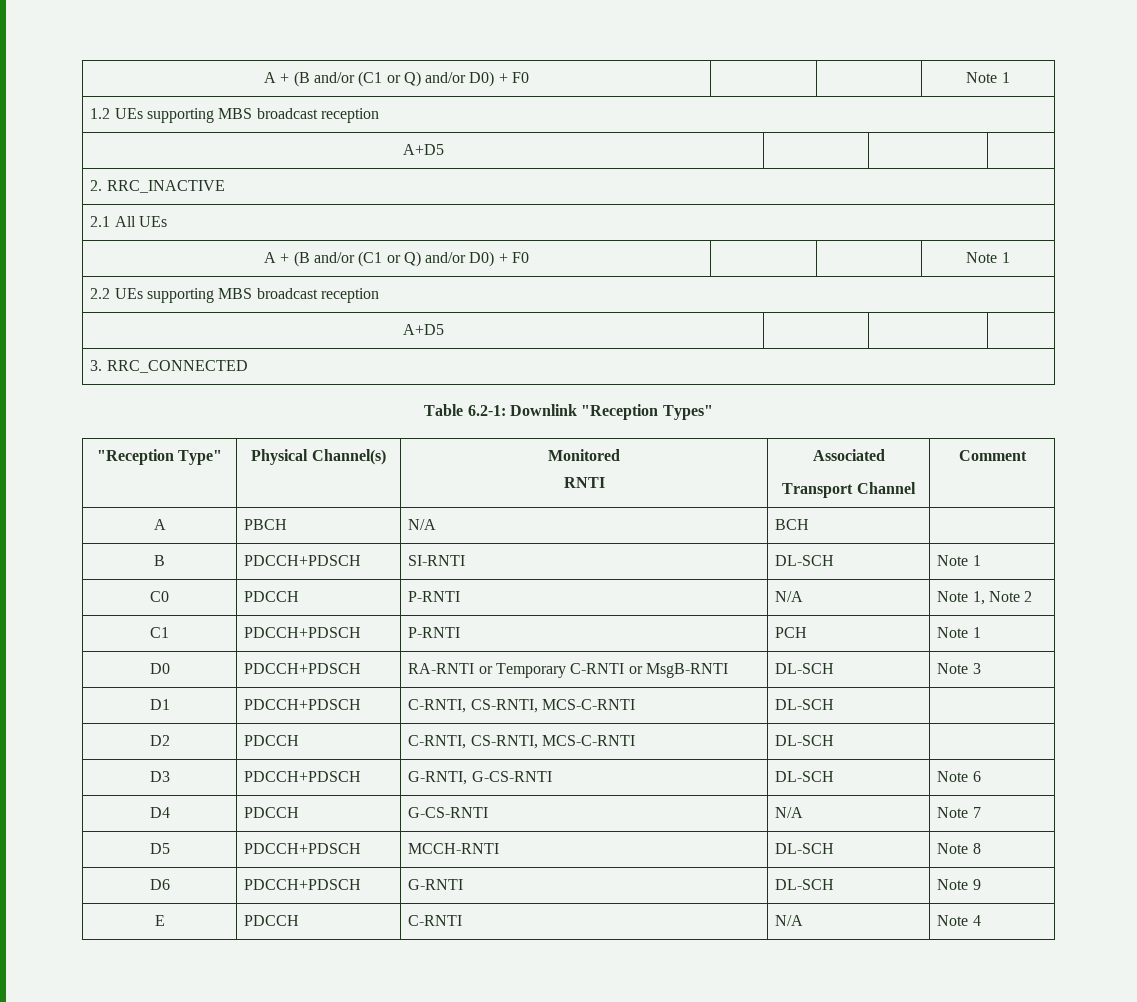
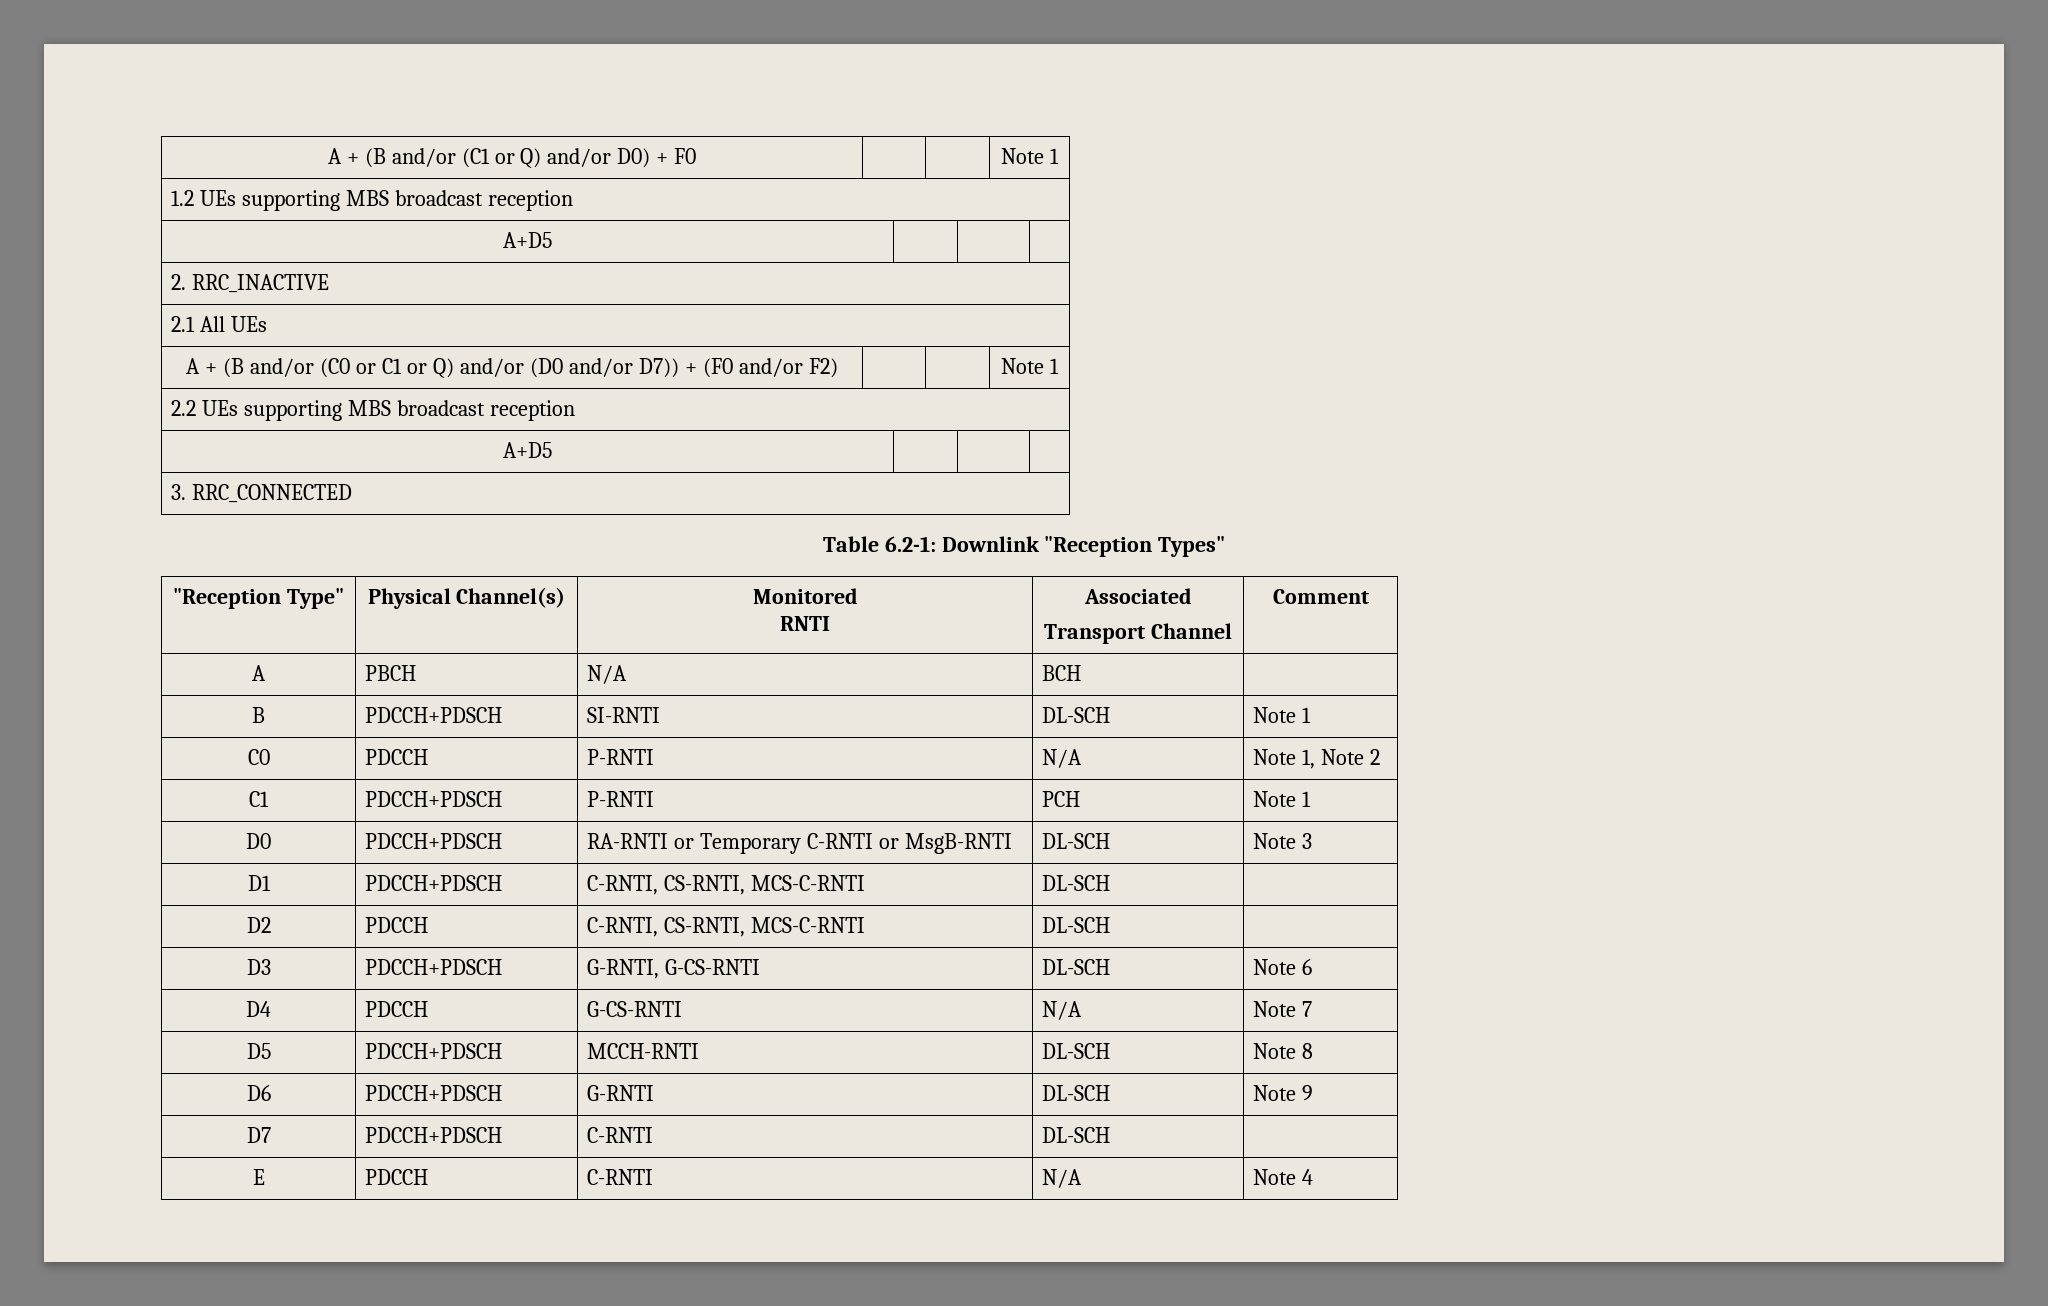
  2.1 All UEs
- A + (B and/or (C1 or Q) and/or D0) + F0 | | | Note 1
+ A + (B and/or (C0 or C1 or Q) and/or (D0 and/or D7)) + (F0 and/or F2) | | | Note 1
+ D7 | PDCCH+PDSCH | C-RNTI | DL-SCH |

